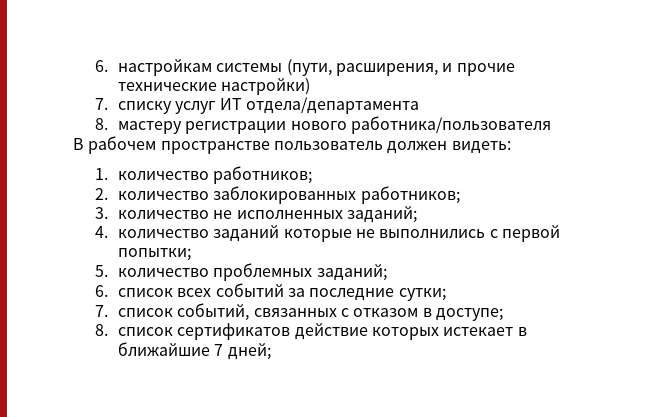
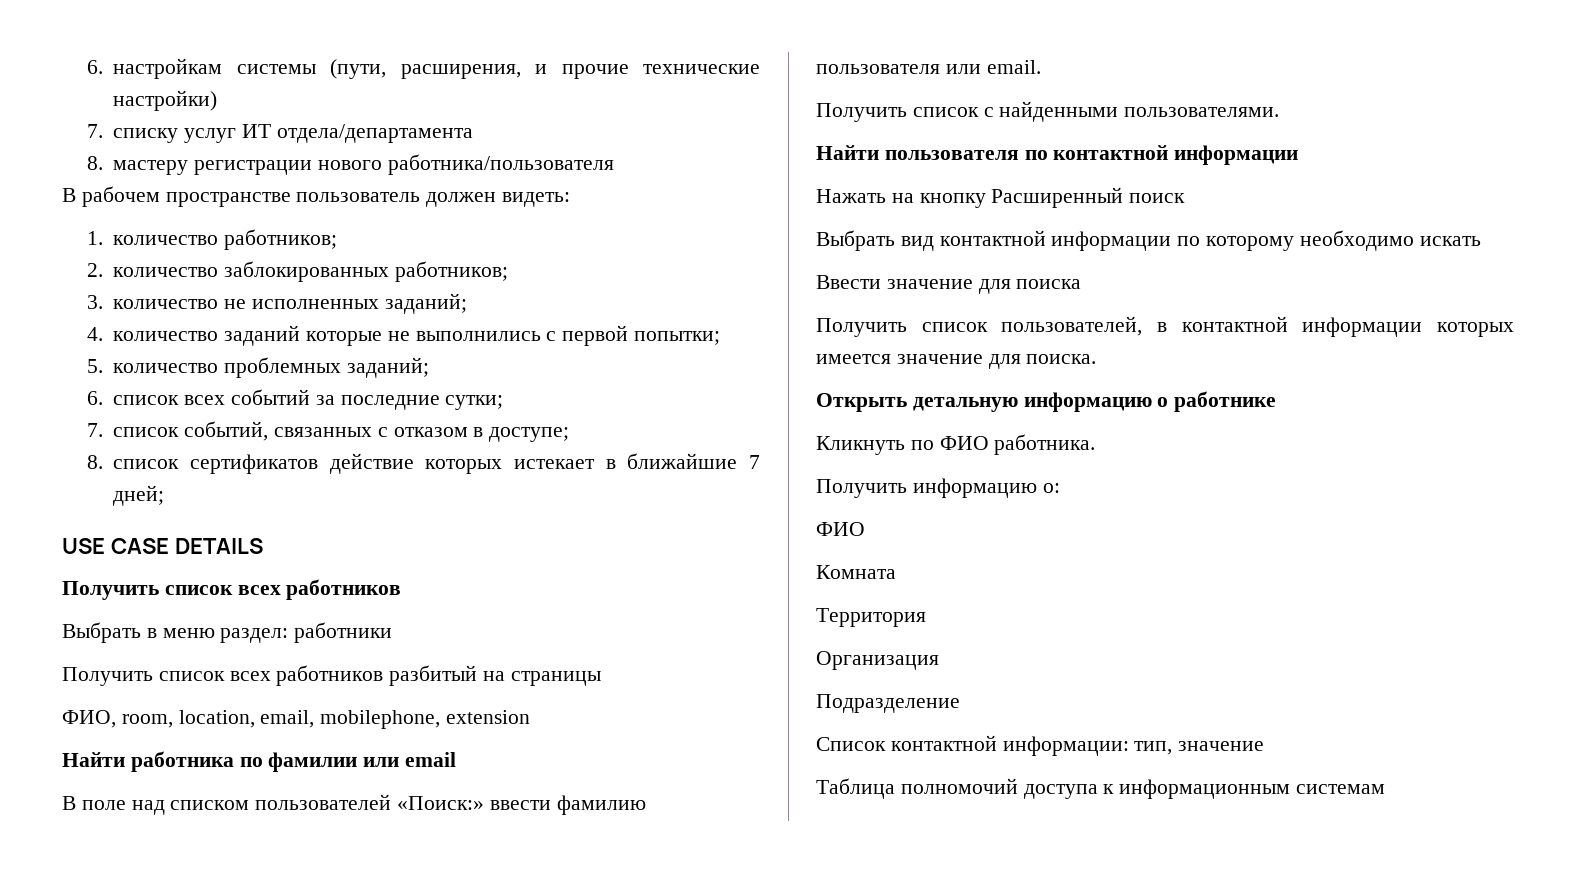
+ USE CASE DETAILS
+ Получить список всех работников
+ Выбрать в меню раздел: работники
+ Получить список всех работников разбитый на страницы
+ ФИО, room, location, email, mobilephone, extension
+ Найти работника по фамилии или email
+ В поле над списком пользователей «Поиск:» ввести фамилию пользователя или email.
+ Получить список с найденными пользователями.
+ Найти пользователя по контактной информации
+ Нажать на кнопку Расширенный поиск
+ Выбрать вид контактной информации по которому необходимо искать
+ Ввести значение для поиска
+ Получить список пользователей, в контактной информации которых имеется значение для поиска.
+ Открыть детальную информацию о работнике
+ Кликнуть по ФИО работника.
+ Получить информацию о:
+ ФИО
+ Комната
+ Территория
+ Организация
+ Подразделение
+ Список контактной информации: тип, значение
+ Таблица полномочий доступа к информационным системам

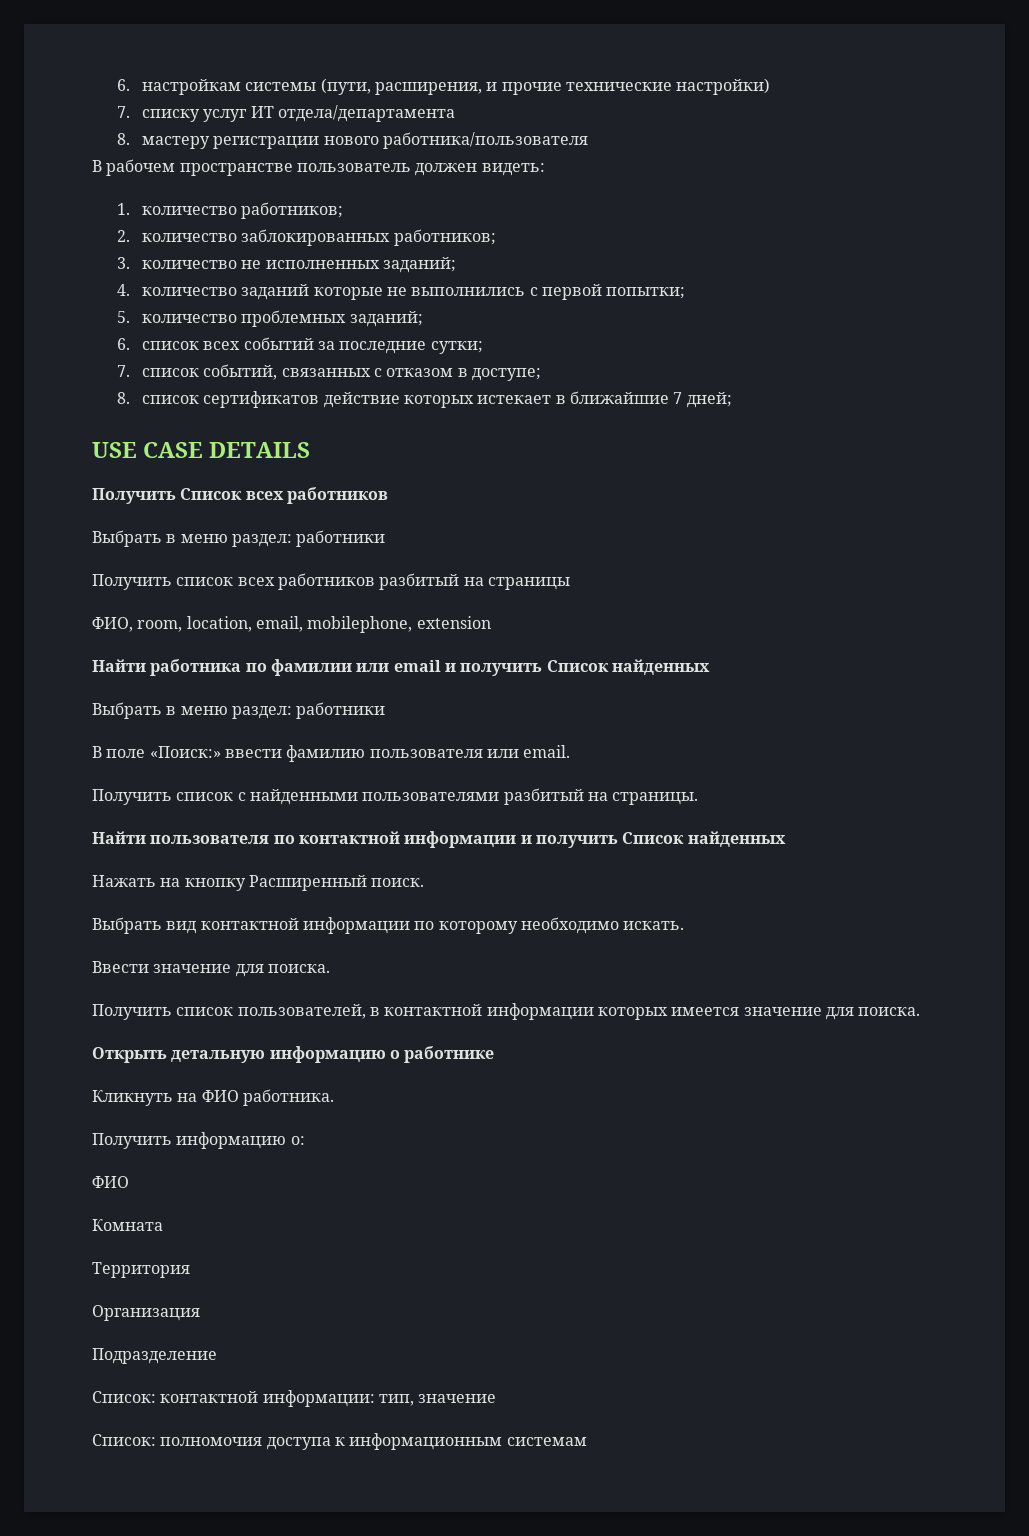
  USE CASE DETAILS
- Получить список всех работников
+ Получить Список всех работников
- Найти работника по фамилии или email
+ Найти работника по фамилии или email и получить Список найденных
+ Выбрать в меню раздел: работники
- В поле над списком пользователей «Поиск:» ввести фамилию пользователя или email.
+ В поле «Поиск:» ввести фамилию пользователя или email.
- Получить список с найденными пользователями.
+ Получить список с найденными пользователями разбитый на страницы.
- Найти пользователя по контактной информации
+ Найти пользователя по контактной информации и получить Список найденных
- Нажать на кнопку Расширенный поиск
+ Нажать на кнопку Расширенный поиск.
- Выбрать вид контактной информации по которому необходимо искать
+ Выбрать вид контактной информации по которому необходимо искать.
- Ввести значение для поиска
+ Ввести значение для поиска.
- Кликнуть по ФИО работника.
+ Кликнуть на ФИО работника.
- Список контактной информации: тип, значение
+ Список: контактной информации: тип, значение
- Таблица полномочий доступа к информационным системам
+ Список: полномочия доступа к информационным системам

